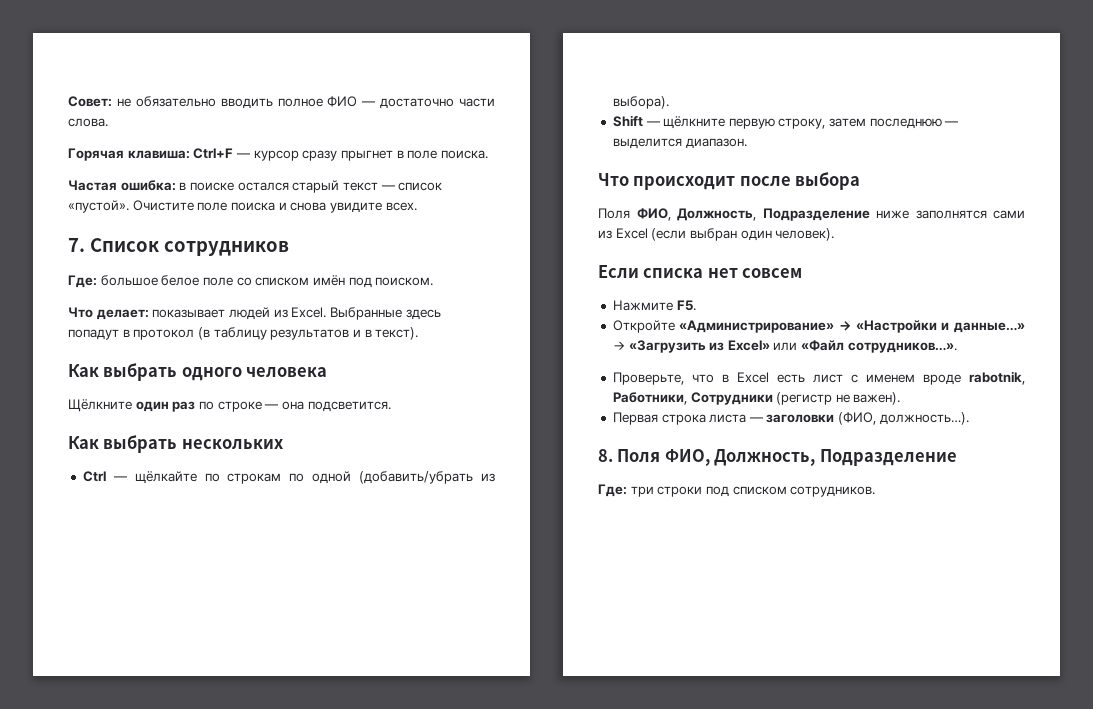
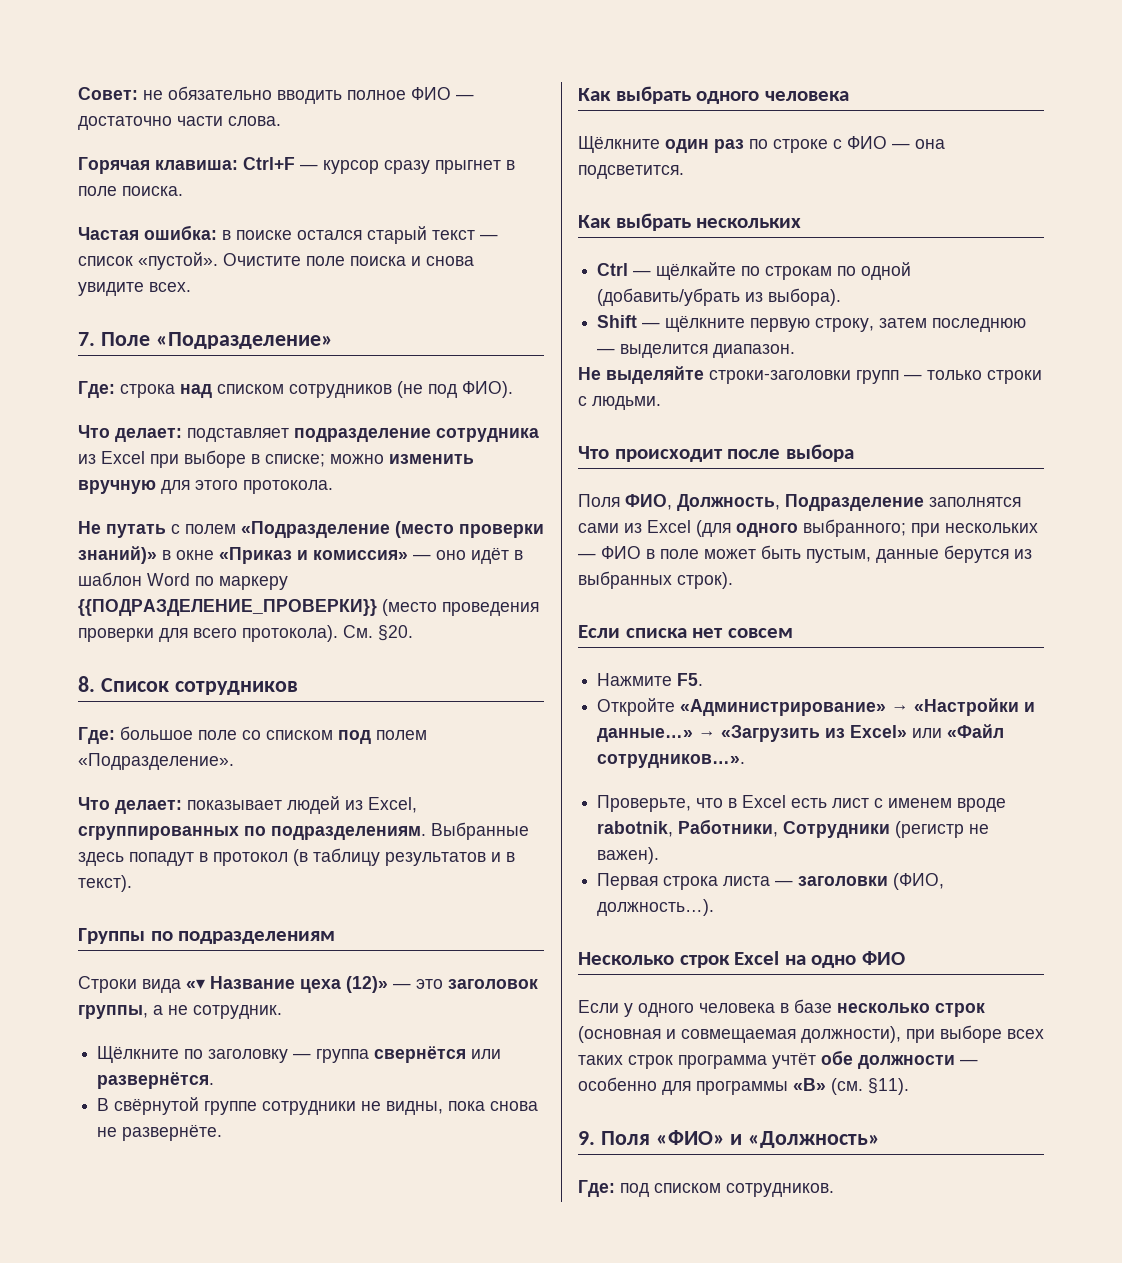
- 7. Список сотрудников
+ 7. Поле «Подразделение»
+ Где: строка над списком сотрудников (не под ФИО).
+ Что делает: подставляет подразделение сотрудника из Excel при выборе в списке; можно изменить вручную для этого протокола.
+ Не путать с полем «Подразделение (место проверки знаний)» в окне «Приказ и комиссия» — оно идёт в шаблон Word по маркеру {{ПОДРАЗДЕЛЕНИЕ_ПРОВЕРКИ}} (место проведения проверки для всего протокола). См. §20.
+ 8. Список сотрудников
- Где: большое белое поле со списком имён под поиском.
+ Где: большое поле со списком под полем «Подразделение».
- Что делает: показывает людей из Excel.
+ Что делает: показывает людей из Excel, сгруппированных по подразделениям.
+ Группы по подразделениям
+ Строки вида «▾ Название цеха (12)» — это заголовок группы, а не сотрудник.
+ Щёлкните по заголовку — группа свернётся или развернётся.
+ В свёрнутой группе сотрудники не видны, пока снова не развернёте.
- Щёлкните один раз по строке — она подсветится.
+ Щёлкните один раз по строке с ФИО — она подсветится.
+ Не выделяйте строки-заголовки групп — только строки с людьми.
- Поля ФИО, Должность, Подразделение ниже заполнятся сами из Excel (если выбран один человек).
+ Поля ФИО, Должность, Подразделение заполнятся сами из Excel (для одного выбранного; при нескольких — ФИО в поле может быть пустым, данные берутся из выбранных строк).
- 8. Поля ФИО, Должность, Подразделение
- Где: три строки под списком сотрудников.
+ Несколько строк Excel на одно ФИО
+ Если у одного человека в базе несколько строк (основная и совмещаемая должности), при выборе всех таких строк программа учтёт обе должности — особенно для программы «В» (см. §11).
+ 9. Поля «ФИО» и «Должность»
+ Где: под списком сотрудников.

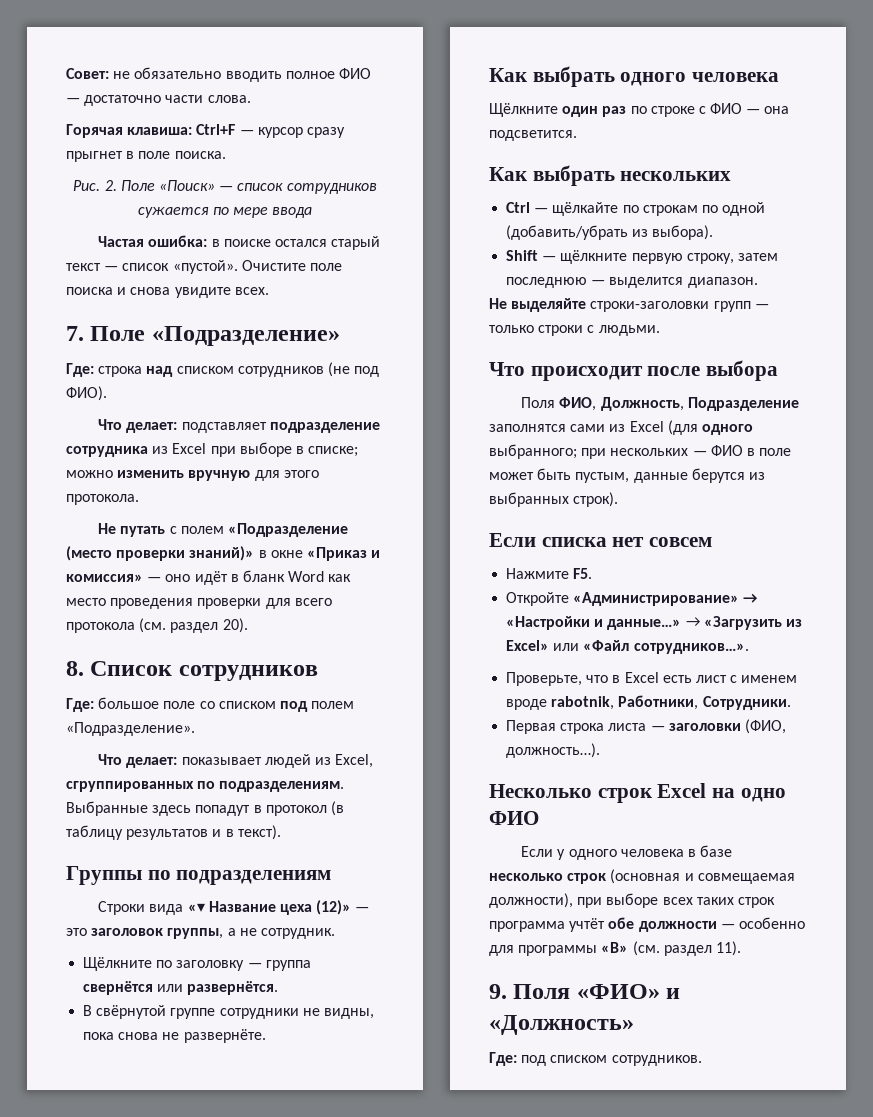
+ Рис. 2. Поле «Поиск» — список сотрудников сужается по мере ввода
- Не путать с полем «Подразделение (место проверки знаний)» в окне «Приказ и комиссия» — оно идёт в шаблон Word по маркеру {{ПОДРАЗДЕЛЕНИЕ_ПРОВЕРКИ}} (место проведения проверки для всего протокола). См. §20.
+ Не путать с полем «Подразделение (место проверки знаний)» в окне «Приказ и комиссия» — оно идёт в бланк Word как место проведения проверки для всего протокола (см. раздел 20).
- Проверьте, что в Excel есть лист с именем вроде rabotnik, Работники, Сотрудники (регистр не важен).
+ Проверьте, что в Excel есть лист с именем вроде rabotnik, Работники, Сотрудники.
- Если у одного человека в базе несколько строк (основная и совмещаемая должности), при выборе всех таких строк программа учтёт обе должности — особенно для программы «В» (см. §11).
+ Если у одного человека в базе несколько строк (основная и совмещаемая должности), при выборе всех таких строк программа учтёт обе должности — особенно для программы «В» (см. раздел 11).

